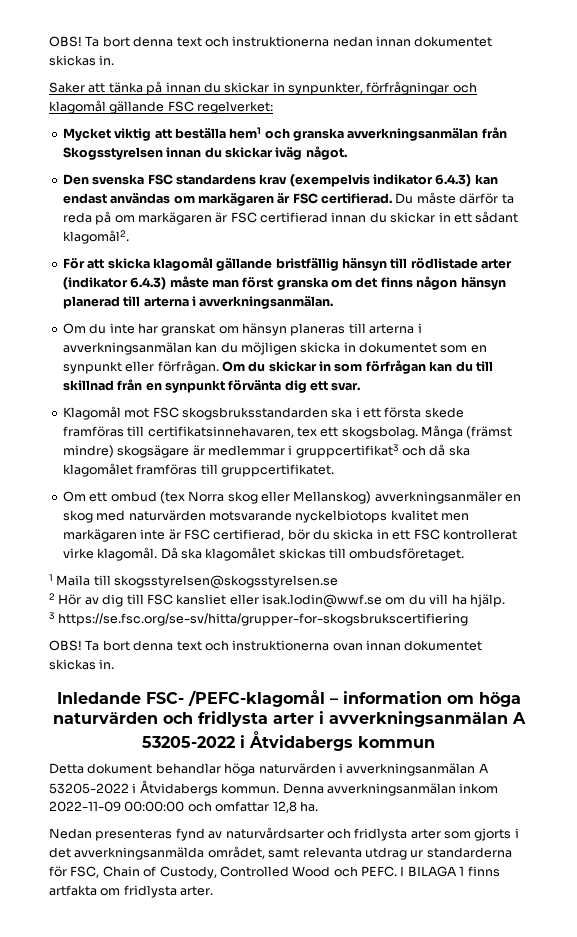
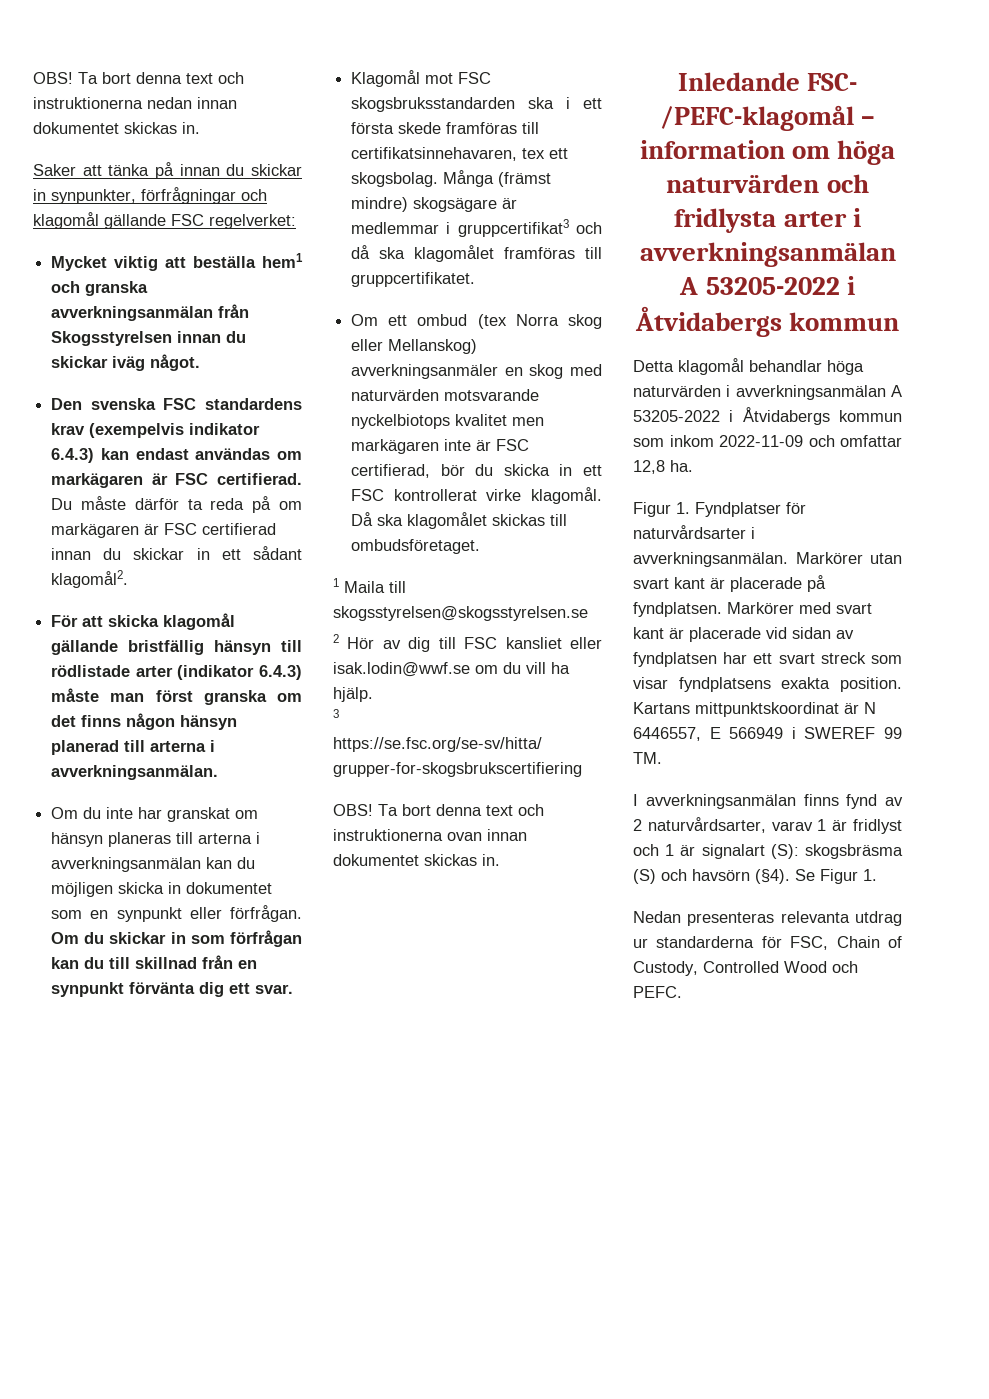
- Detta dokument behandlar höga naturvärden i avverkningsanmälan A 53205-2022 i Åtvidabergs kommun. Denna avverkningsanmälan inkom 2022-11-09 00:00:00 och omfattar 12,8 ha.
+ Detta klagomål behandlar höga naturvärden i avverkningsanmälan A 53205-2022 i Åtvidabergs kommun som inkom 2022-11-09 och omfattar 12,8 ha.
- Nedan presenteras fynd av naturvårdsarter och fridlysta arter som gjorts i det avverkningsanmälda området, samt relevanta utdrag ur standarderna för FSC, Chain of Custody, Controlled Wood och PEFC. I BILAGA 1 finns artfakta om fridlysta arter.
+ Figur 1. Fyndplatser för naturvårdsarter i avverkningsanmälan. Markörer utan svart kant är placerade på fyndplatsen. Markörer med svart kant är placerade vid sidan av fyndplatsen har ett svart streck som visar fyndplatsens exakta position. Kartans mittpunktskoordinat är N 6446557, E 566949 i SWEREF 99 TM.
+ I avverkningsanmälan finns fynd av 2 naturvårdsarter, varav 1 är fridlyst och 1 är signalart (S): skogsbräsma (S) och havsörn (§4). Se Figur 1.
+ Nedan presenteras relevanta utdrag ur standarderna för FSC, Chain of Custody, Controlled Wood och PEFC.

